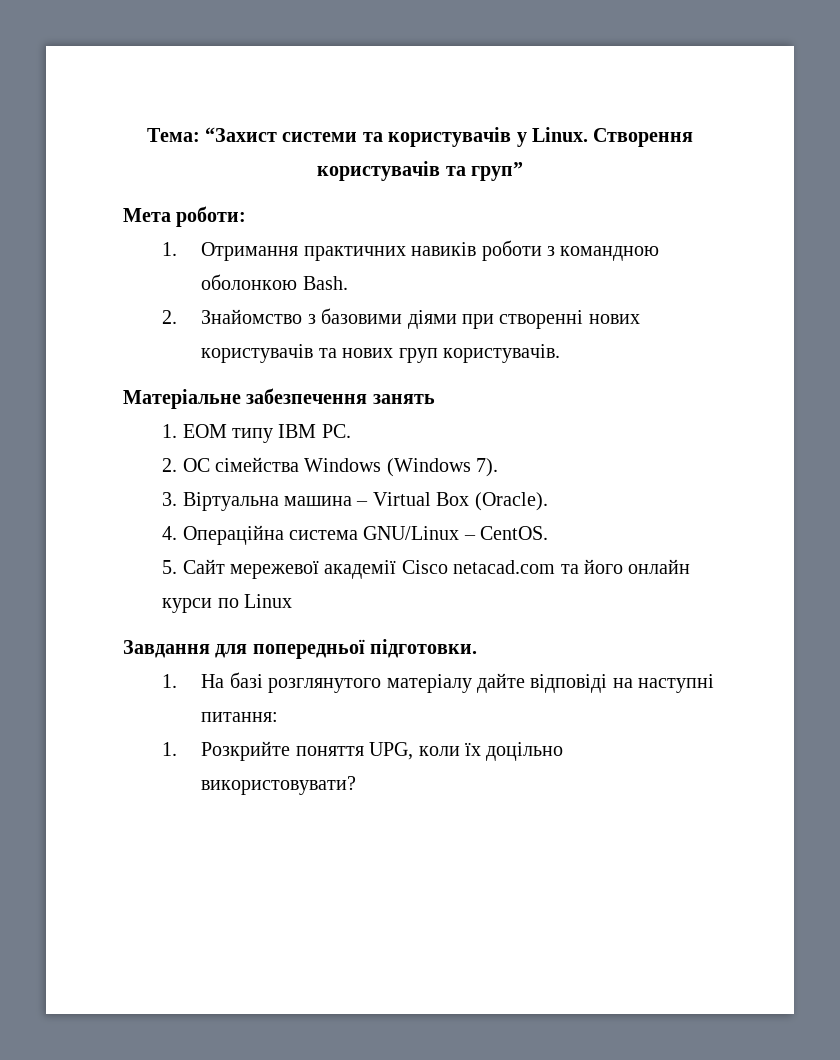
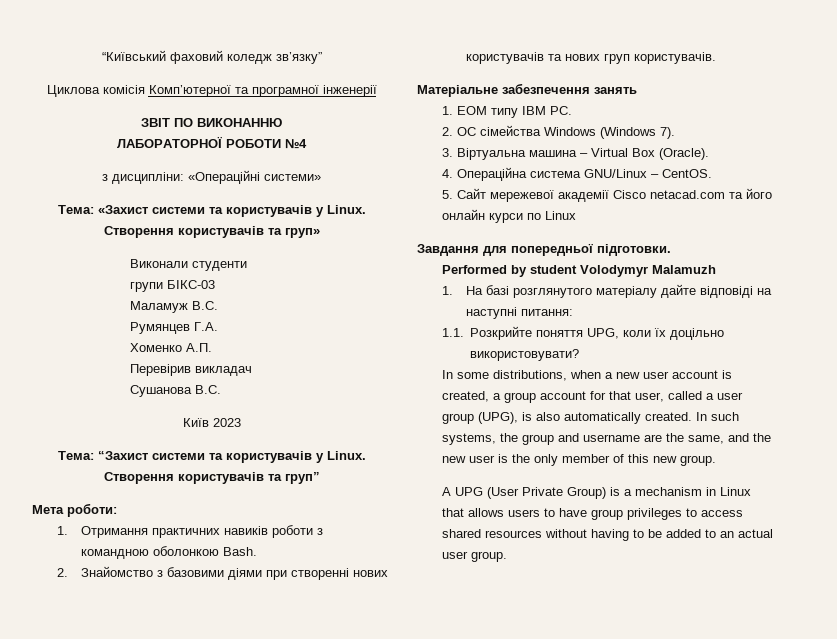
+ “Київський фаховий коледж зв’язку”
+ Циклова комісія Комп’ютерної та програмної інженерії
+ ЗВІТ ПО ВИКОНАННЮ
+ ЛАБОРАТОРНОЇ РОБОТИ №4
+ з дисципліни: «Операційні системи»
+ Тема: «Захист системи та користувачів у Linux. Створення користувачів та груп»
+ Виконали студенти
+ групи БІКС-03
+ Маламуж В.С.
+ Румянцев Г.А.
+ Хоменко А.П.
+ Перевірив викладач
+ Сушанова В.С.
+ Київ 2023
+ Performed by student Volodymyr Malamuzh
- 1. Розкрийте поняття UPG, коли їх доцільно використовувати?
+ 1.1. Розкрийте поняття UPG, коли їх доцільно використовувати?
+ In some distributions, when a new user account is created, a group account for that user, called a user group (UPG), is also automatically created. In such systems, the group and username are the same, and the new user is the only member of this new group.
+ A UPG (User Private Group) is a mechanism in Linux that allows users to have group privileges to access shared resources without having to be added to an actual user group.

